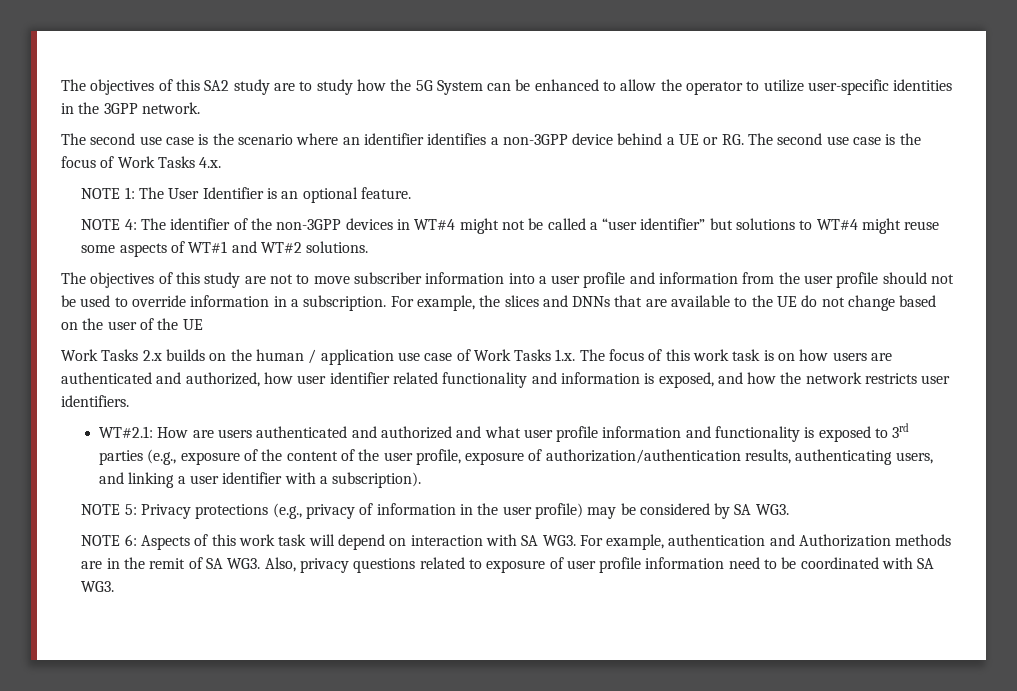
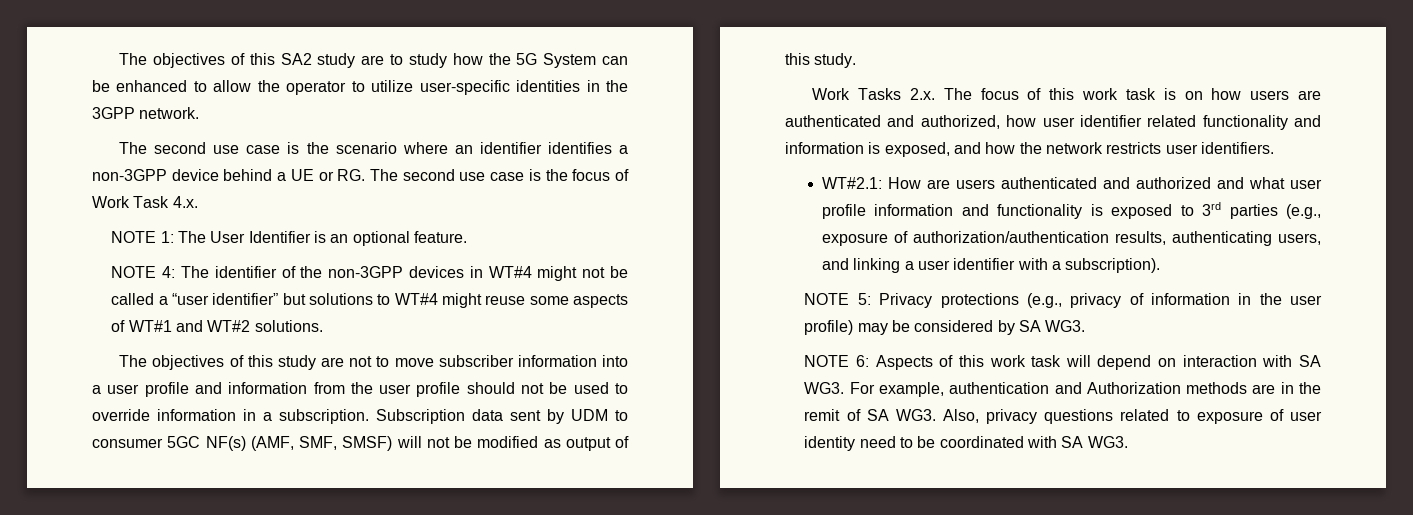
- The second use case is the scenario where an identifier identifies a non-3GPP device behind a UE or RG. The second use case is the focus of Work Tasks 4.x.
+ The second use case is the scenario where an identifier identifies a non-3GPP device behind a UE or RG. The second use case is the focus of Work Task 4.x.
- For example, the slices and DNNs that are available to the UE do not change based on the user of the UE
- Work Tasks 2.x builds on the human / application use case of Work Tasks 1.x. The focus of this work task is on how users are authenticated and authorized, how user identifier related functionality and information is exposed, and how the network restricts user identifiers.
+ Subscription data sent by UDM to consumer 5GC NF(s) (AMF, SMF, SMSF) will not be modified as output of this study.
+ Work Tasks 2.x. The focus of this work task is on how users are authenticated and authorized, how user identifier related functionality and information is exposed, and how the network restricts user identifiers.
- WT#2.1: How are users authenticated and authorized and what user profile information and functionality is exposed to 3rd parties (e.g., exposure of the content of the user profile, exposure of authorization/authentication results, authenticating users, and linking a user identifier with a subscription).
+ WT#2.1: How are users authenticated and authorized and what user profile information and functionality is exposed to 3rd parties (e.g., exposure of authorization/authentication results, authenticating users, and linking a user identifier with a subscription).
- NOTE 6: Aspects of this work task will depend on interaction with SA WG3. For example, authentication and Authorization methods are in the remit of SA WG3. Also, privacy questions related to exposure of user profile information need to be coordinated with SA WG3.
+ NOTE 6: Aspects of this work task will depend on interaction with SA WG3. For example, authentication and Authorization methods are in the remit of SA WG3. Also, privacy questions related to exposure of user identity need to be coordinated with SA WG3.

